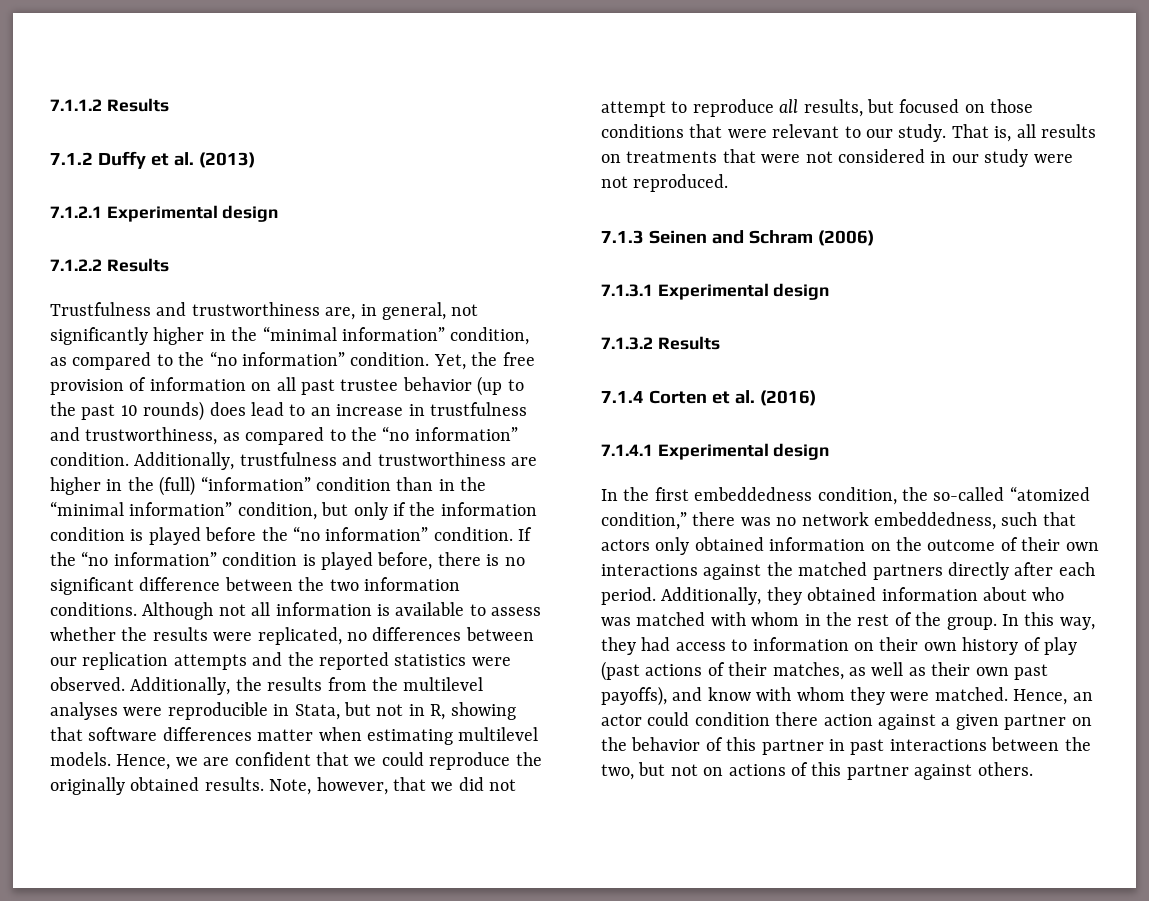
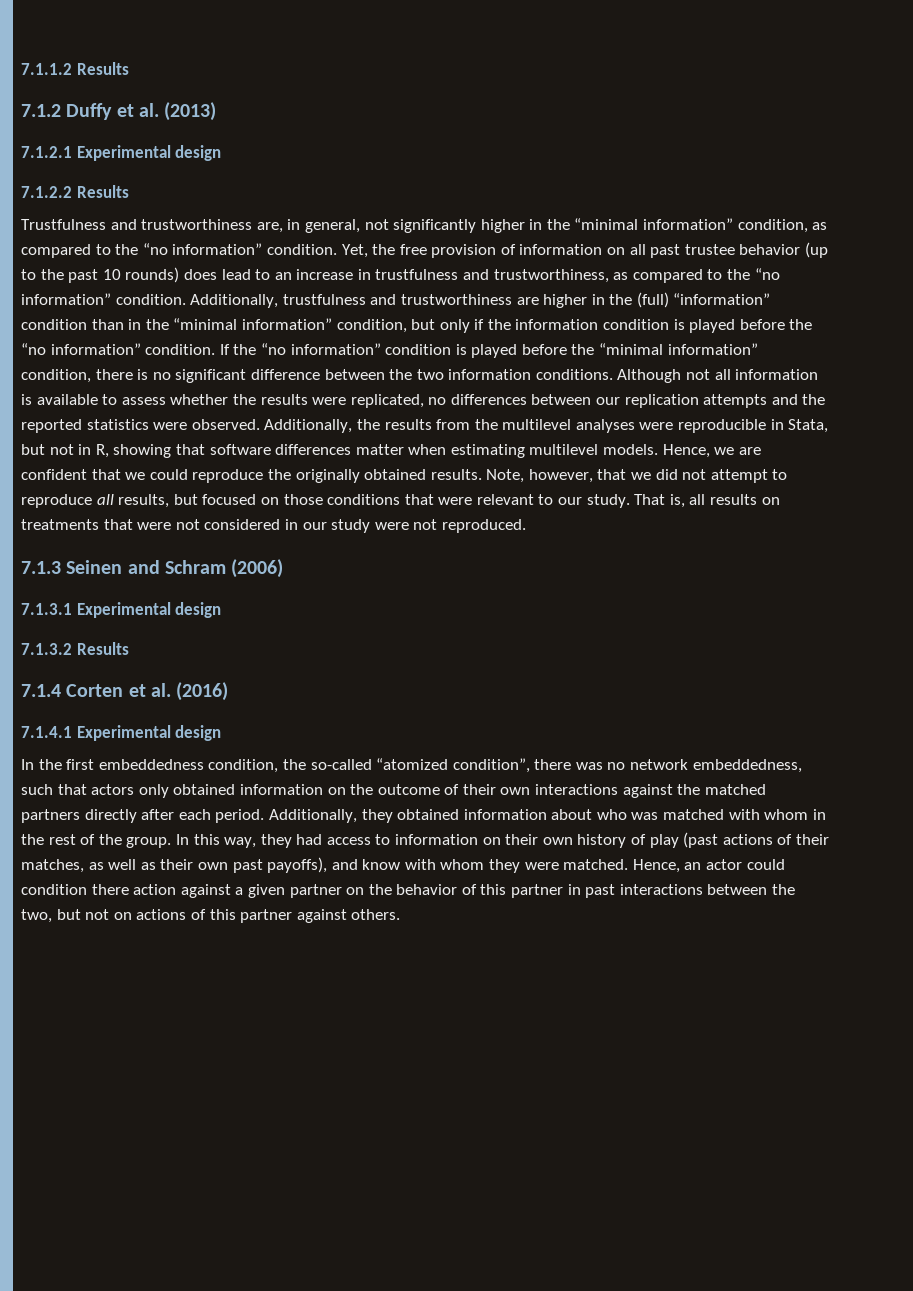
- If the “no information” condition is played before, there is no significant difference between the two information conditions.
+ If the “no information” condition is played before the “minimal information” condition, there is no significant difference between the two information conditions.
- In the first embeddedness condition, the so-called “atomized condition,” there was no network embeddedness, such that actors only obtained information on the outcome of their own interactions against the matched partners directly after each period.
+ In the first embeddedness condition, the so-called “atomized condition”, there was no network embeddedness, such that actors only obtained information on the outcome of their own interactions against the matched partners directly after each period.

